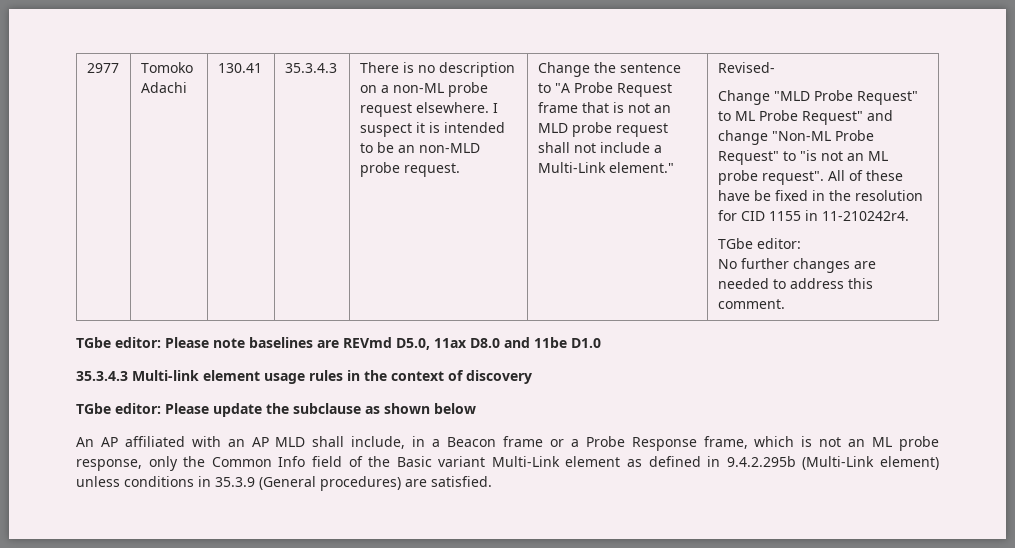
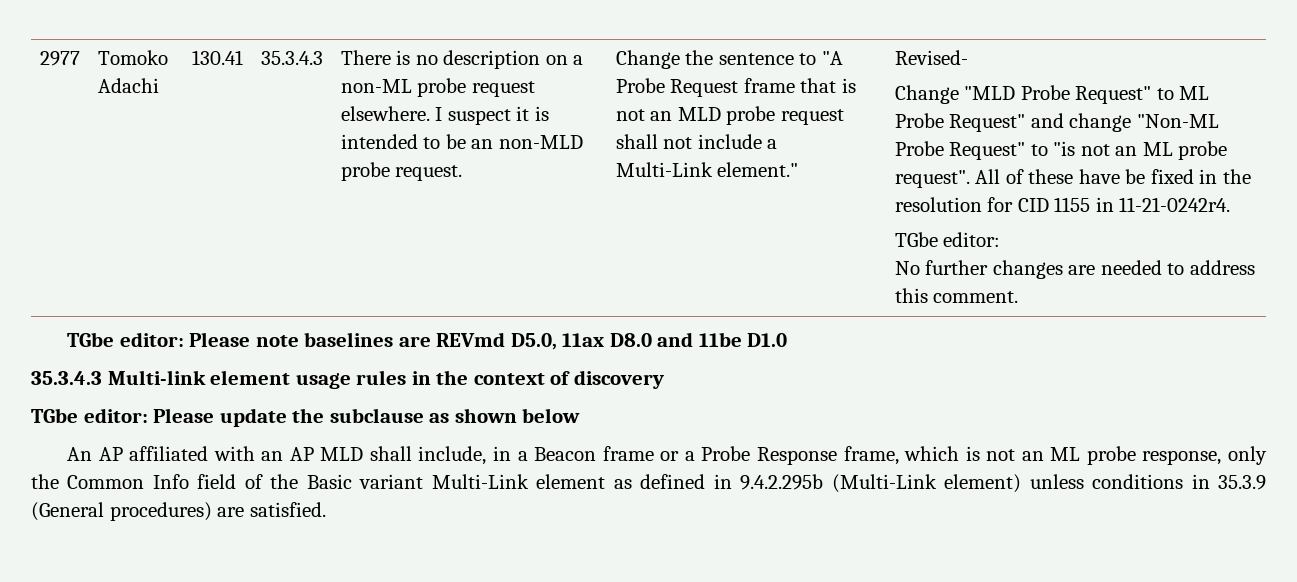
- All of these have be fixed in the resolution for CID 1155 in 11-210242r4.
+ All of these have be fixed in the resolution for CID 1155 in 11-21-0242r4.

